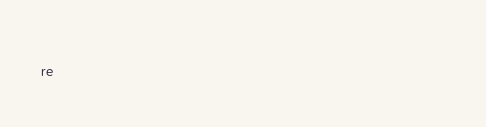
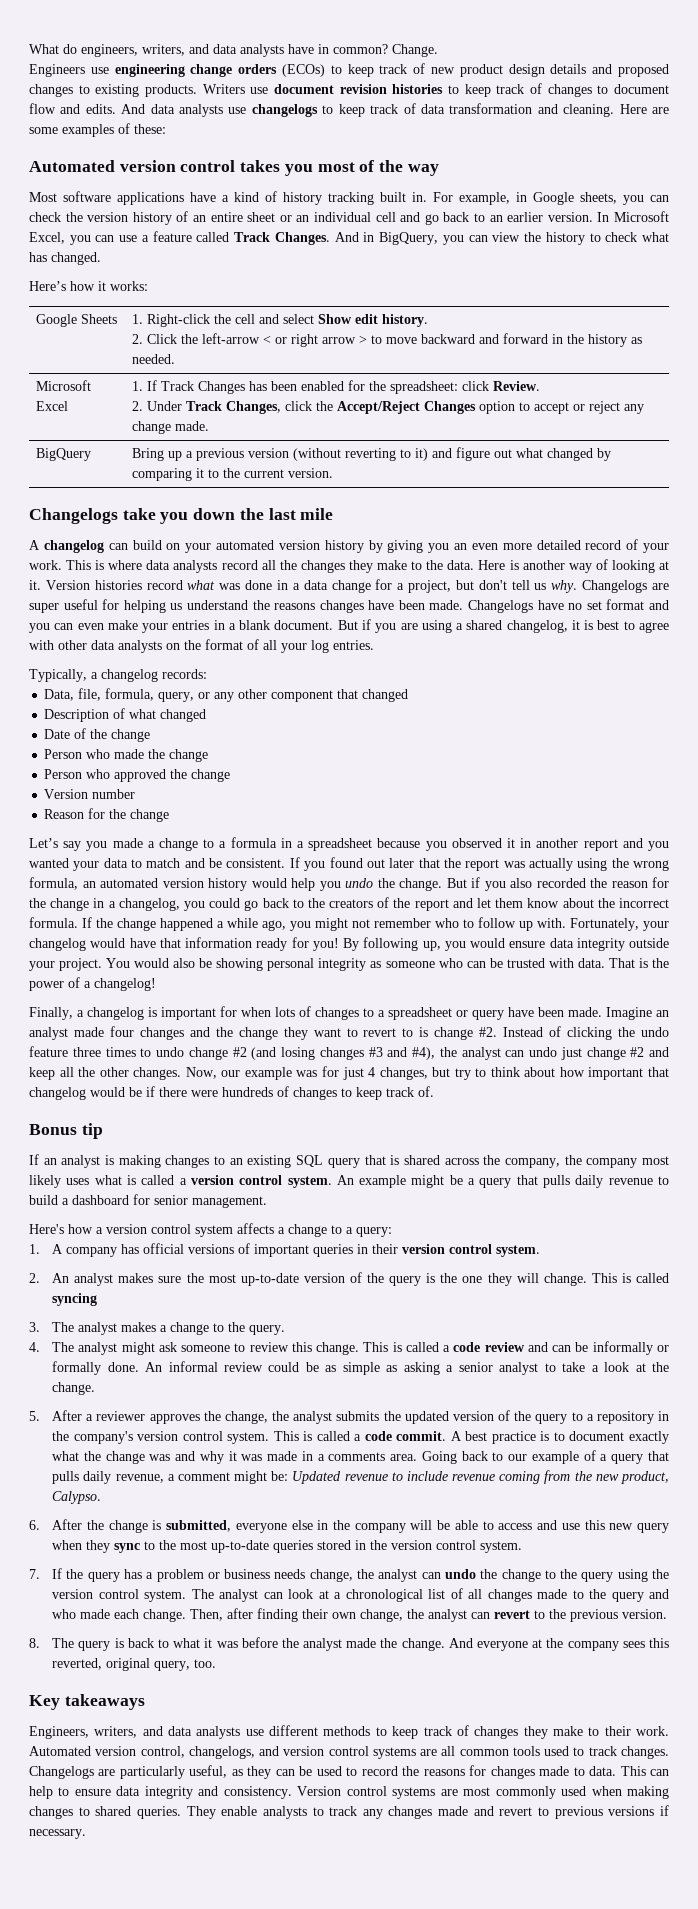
- re
+ What do engineers, writers, and data analysts have in common? Change.
+ Engineers use engineering change orders (ECOs) to keep track of new product design details and proposed changes to existing products. Writers use document revision histories to keep track of changes to document flow and edits. And data analysts use changelogs to keep track of data transformation and cleaning. Here are some examples of these:
+ Automated version control takes you most of the way
+ Most software applications have a kind of history tracking built in. For example, in Google sheets, you can check the version history of an entire sheet or an individual cell and go back to an earlier version. In Microsoft Excel, you can use a feature called Track Changes. And in BigQuery, you can view the history to check what has changed.
+ Here’s how it works:
+ Google Sheets | 1. Right-click the cell and select Show edit history.
+ 2. Click the left-arrow < or right arrow > to move backward and forward in the history as needed.
+ Microsoft Excel | 1. If Track Changes has been enabled for the spreadsheet: click Review.
+ 2. Under Track Changes, click the Accept/Reject Changes option to accept or reject any change made.
+ BigQuery | Bring up a previous version (without reverting to it) and figure out what changed by comparing it to the current version.
+ Changelogs take you down the last mile
+ A changelog can build on your automated version history by giving you an even more detailed record of your work. This is where data analysts record all the changes they make to the data. Here is another way of looking at it. Version histories record what was done in a data change for a project, but don't tell us why. Changelogs are super useful for helping us understand the reasons changes have been made. Changelogs have no set format and you can even make your entries in a blank document. But if you are using a shared changelog, it is best to agree with other data analysts on the format of all your log entries.
+ Typically, a changelog records:
+ Data, file, formula, query, or any other component that changed
+ Description of what changed
+ Date of the change
+ Person who made the change
+ Person who approved the change
+ Version number
+ Reason for the change
+ Let’s say you made a change to a formula in a spreadsheet because you observed it in another report and you wanted your data to match and be consistent. If you found out later that the report was actually using the wrong formula, an automated version history would help you undo the change. But if you also recorded the reason for the change in a changelog, you could go back to the creators of the report and let them know about the incorrect formula. If the change happened a while ago, you might not remember who to follow up with. Fortunately, your changelog would have that information ready for you! By following up, you would ensure data integrity outside your project. You would also be showing personal integrity as someone who can be trusted with data. That is the power of a changelog!
+ Finally, a changelog is important for when lots of changes to a spreadsheet or query have been made. Imagine an analyst made four changes and the change they want to revert to is change #2. Instead of clicking the undo feature three times to undo change #2 (and losing changes #3 and #4), the analyst can undo just change #2 and keep all the other changes. Now, our example was for just 4 changes, but try to think about how important that changelog would be if there were hundreds of changes to keep track of.
+ Bonus tip
+ If an analyst is making changes to an existing SQL query that is shared across the company, the company most likely uses what is called a version control system. An example might be a query that pulls daily revenue to build a dashboard for senior management.
+ Here's how a version control system affects a change to a query:
+ 1. A company has official versions of important queries in their version control system.
+ 2. An analyst makes sure the most up-to-date version of the query is the one they will change. This is called syncing
+ 3. The analyst makes a change to the query.
+ 4. The analyst might ask someone to review this change. This is called a code review and can be informally or formally done. An informal review could be as simple as asking a senior analyst to take a look at the change.
+ 5. After a reviewer approves the change, the analyst submits the updated version of the query to a repository in the company's version control system. This is called a code commit. A best practice is to document exactly what the change was and why it was made in a comments area. Going back to our example of a query that pulls daily revenue, a comment might be: Updated revenue to include revenue coming from the new product, Calypso.
+ 6. After the change is submitted, everyone else in the company will be able to access and use this new query when they sync to the most up-to-date queries stored in the version control system.
+ 7. If the query has a problem or business needs change, the analyst can undo the change to the query using the version control system. The analyst can look at a chronological list of all changes made to the query and who made each change. Then, after finding their own change, the analyst can revert to the previous version.
+ 8. The query is back to what it was before the analyst made the change. And everyone at the company sees this reverted, original query, too.
+ Key takeaways
+ Engineers, writers, and data analysts use different methods to keep track of changes they make to their work. Automated version control, changelogs, and version control systems are all common tools used to track changes. Changelogs are particularly useful, as they can be used to record the reasons for changes made to data. This can help to ensure data integrity and consistency. Version control systems are most commonly used when making changes to shared queries. They enable analysts to track any changes made and revert to previous versions if necessary.

